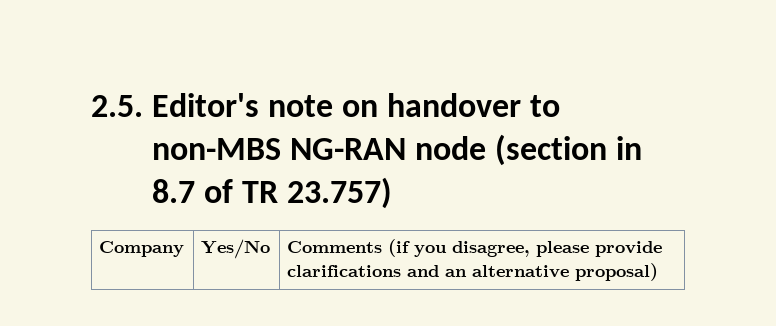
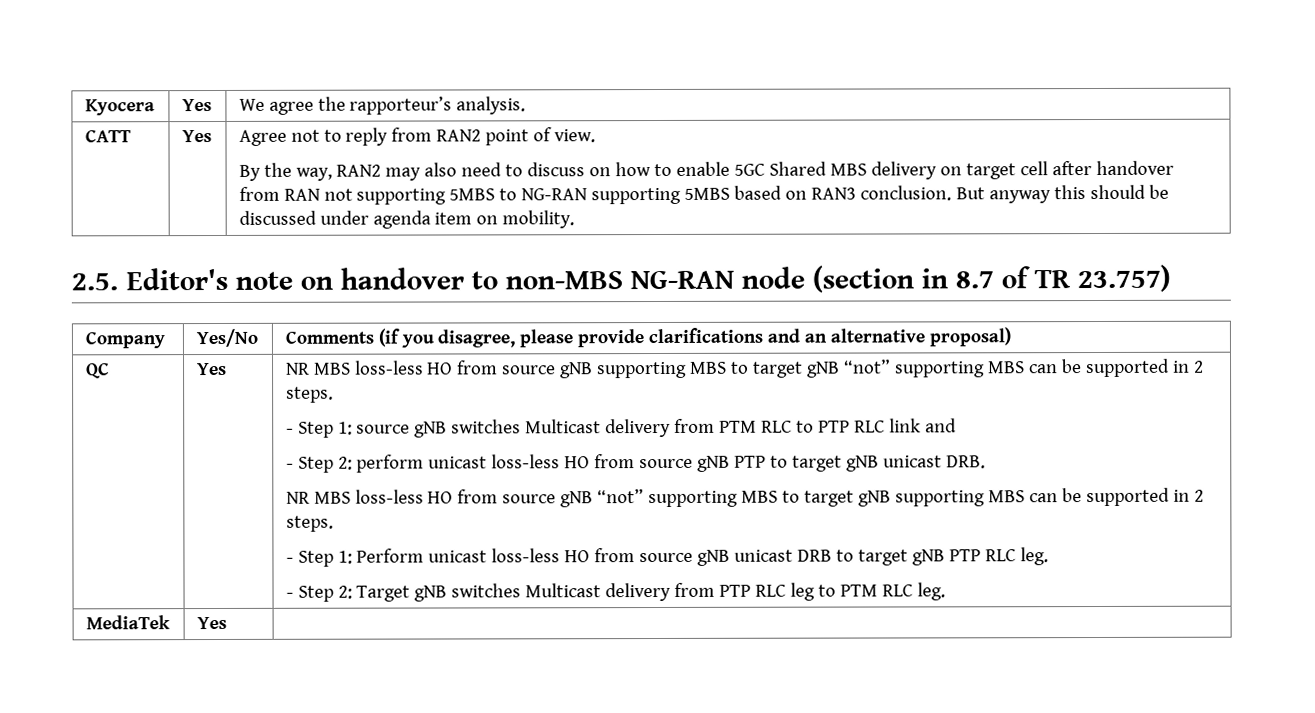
+ Kyocera | Yes | We agree the rapporteur’s analysis.
+ CATT | Yes | Agree not to reply from RAN2 point of view.
+ By the way, RAN2 may also need to discuss on how to enable 5GC Shared MBS delivery on target cell after handover from RAN not supporting 5MBS to NG-RAN supporting 5MBS based on RAN3 conclusion. But anyway this should be discussed under agenda item on mobility.
+ QC | Yes | NR MBS loss-less HO from source gNB supporting MBS to target gNB “not” supporting MBS can be supported in 2 steps.
+ - Step 1: source gNB switches Multicast delivery from PTM RLC to PTP RLC link and
+ - Step 2: perform unicast loss-less HO from source gNB PTP to target gNB unicast DRB.
+ NR MBS loss-less HO from source gNB “not” supporting MBS to target gNB supporting MBS can be supported in 2 steps.
+ - Step 1: Perform unicast loss-less HO from source gNB unicast DRB to target gNB PTP RLC leg.
+ - Step 2: Target gNB switches Multicast delivery from PTP RLC leg to PTM RLC leg.
+ MediaTek | Yes |

